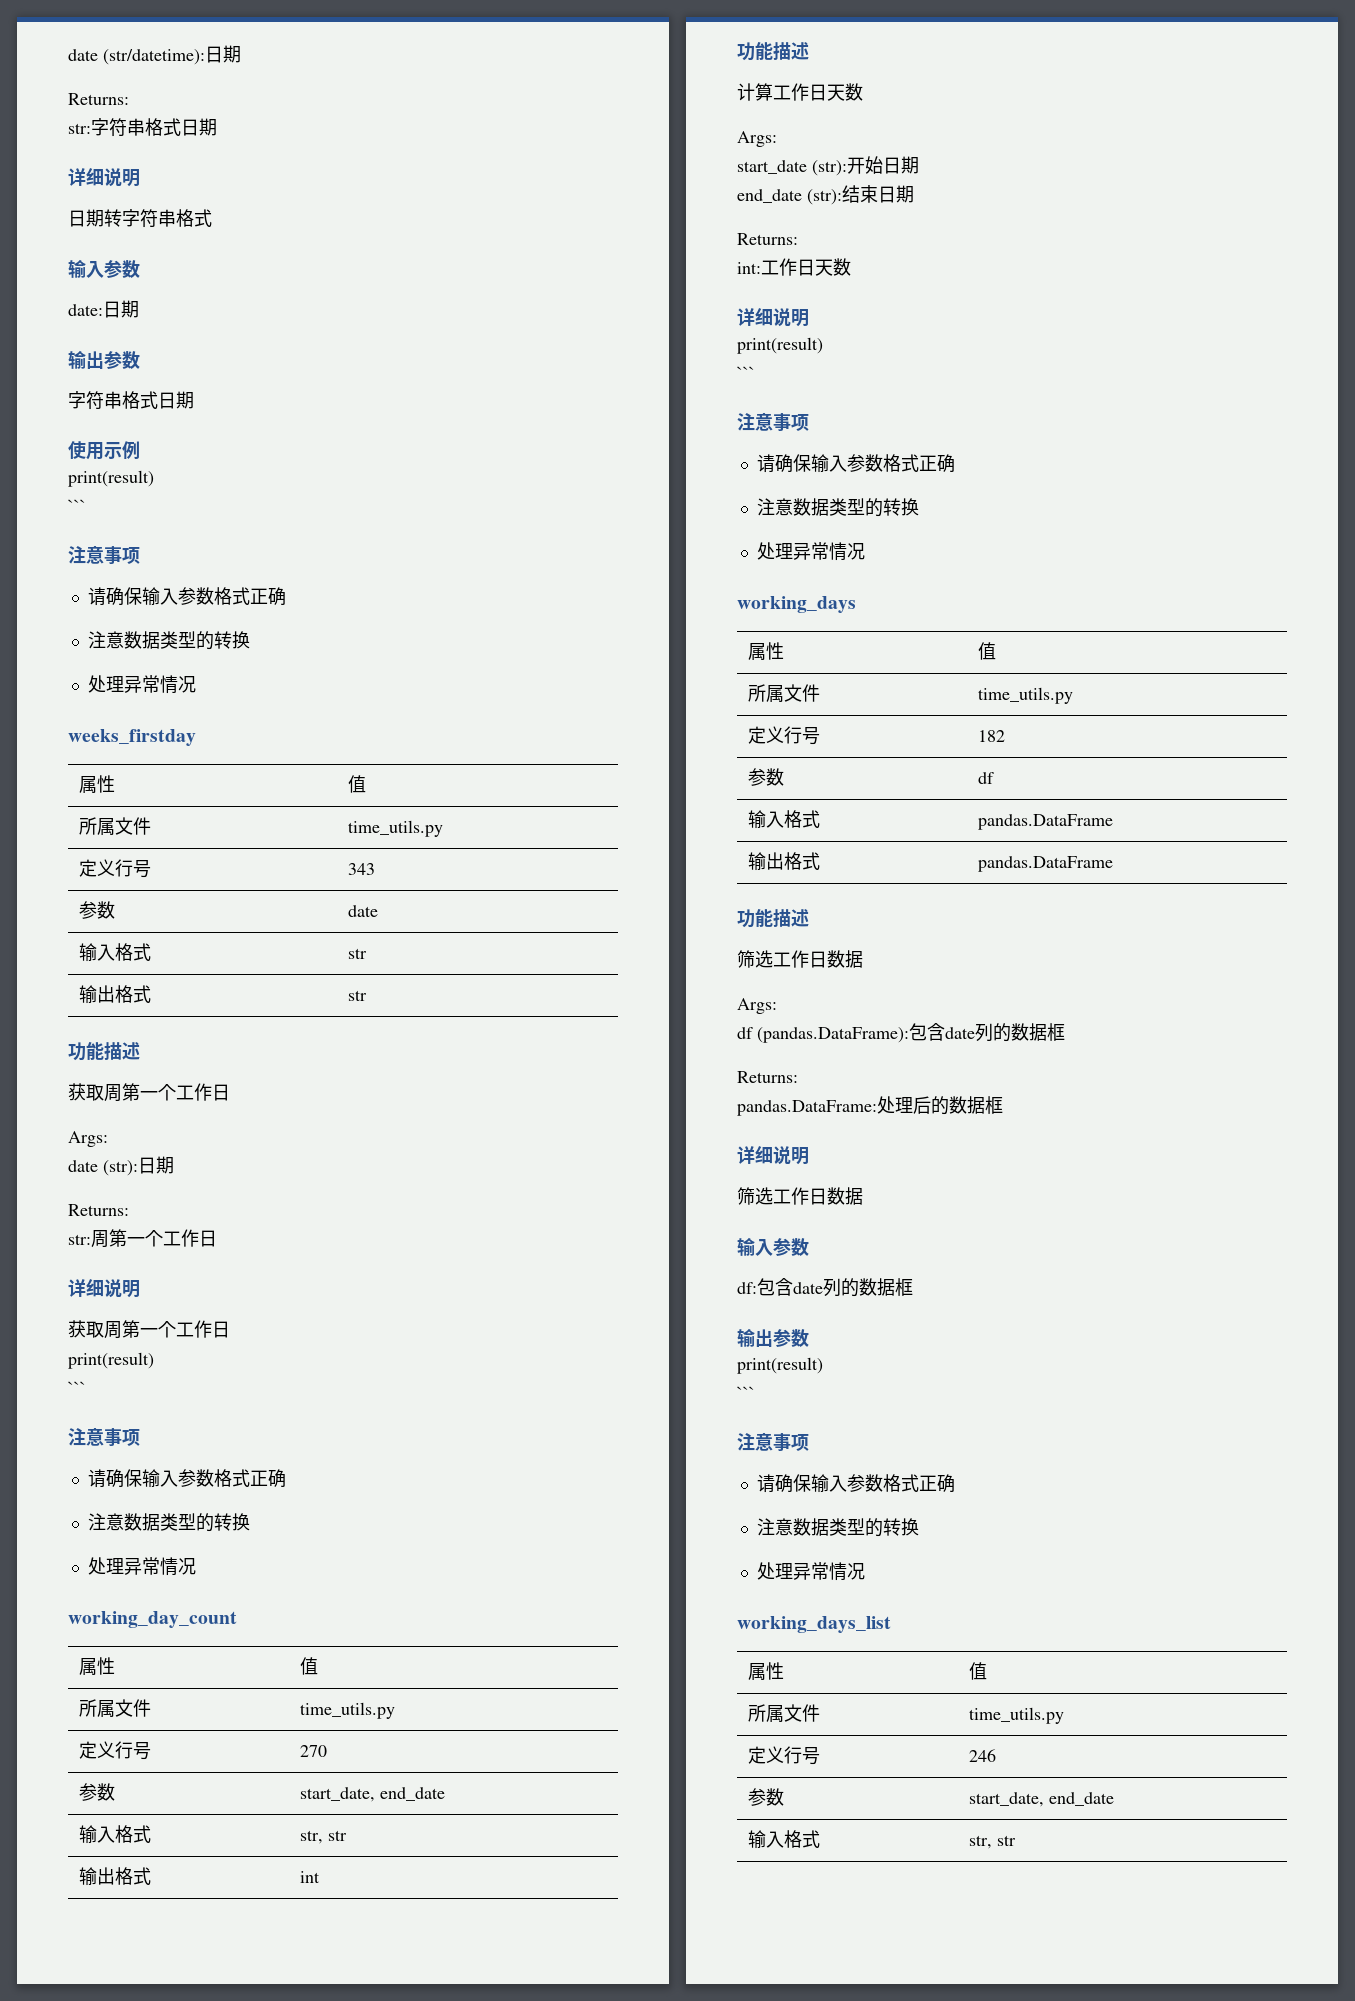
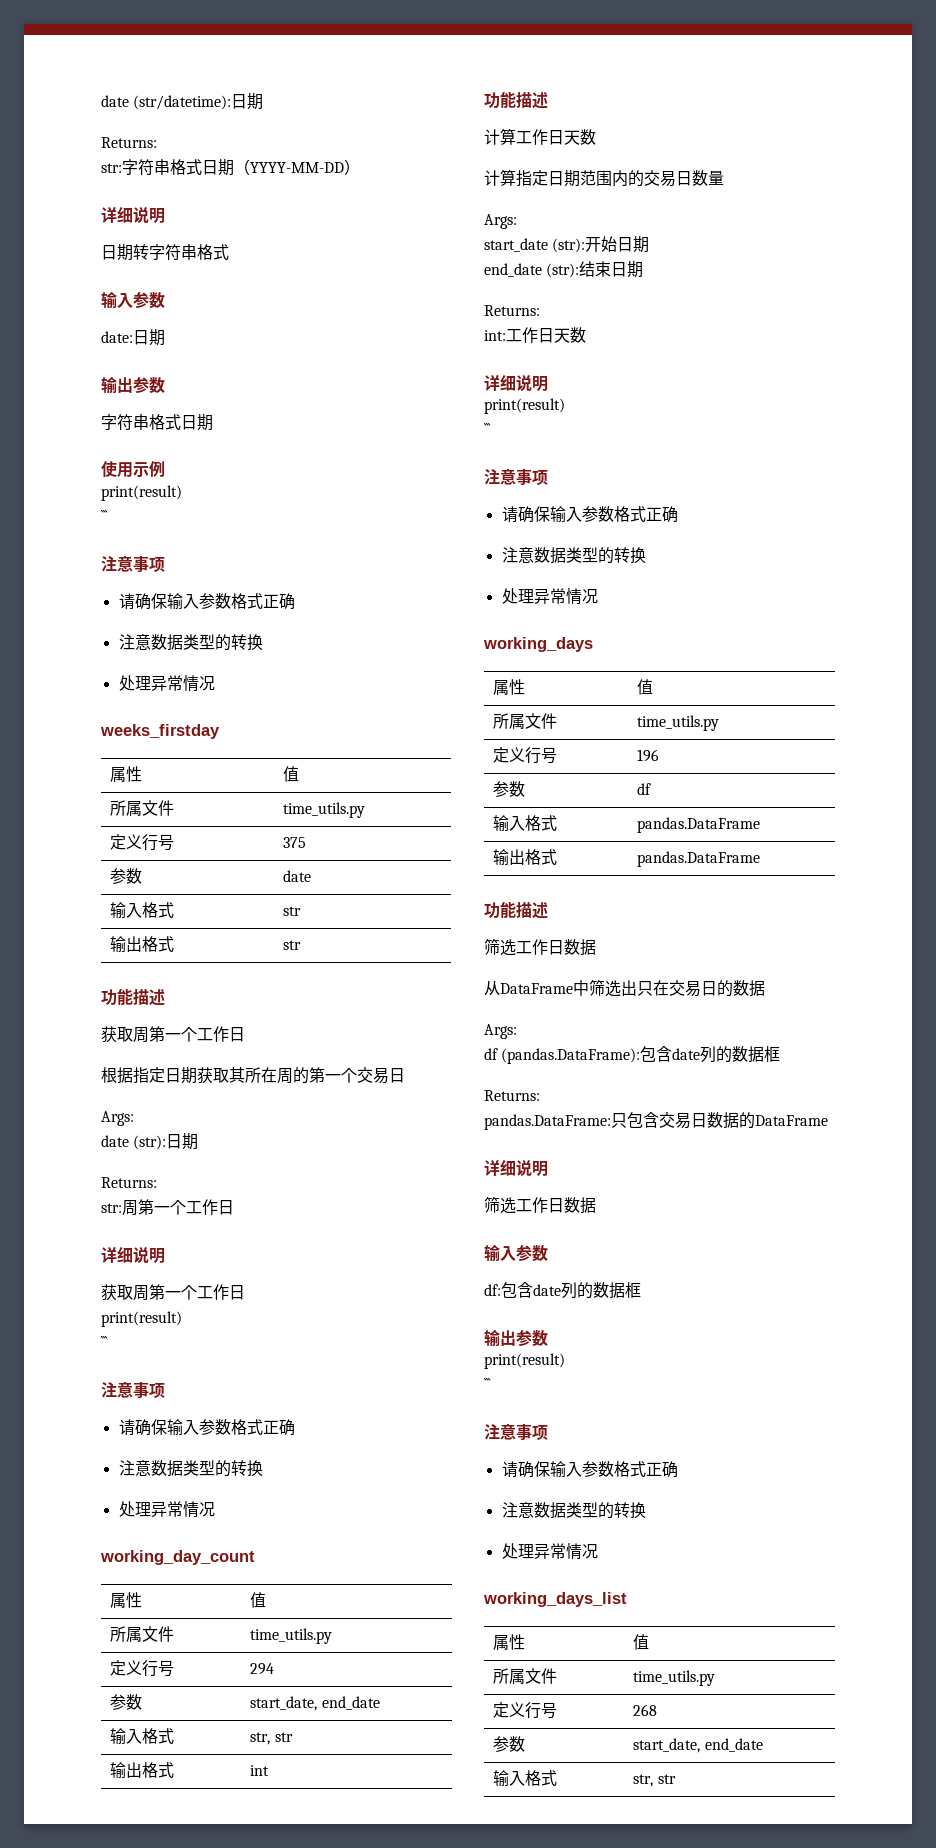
- str:字符串格式日期
+ str:字符串格式日期（YYYY-MM-DD）
- 定义行号 | 343
+ 定义行号 | 375
+ 根据指定日期获取其所在周的第一个交易日
- 定义行号 | 270
+ 定义行号 | 294
+ 计算指定日期范围内的交易日数量
- 定义行号 | 182
+ 定义行号 | 196
+ 从DataFrame中筛选出只在交易日的数据
- pandas.DataFrame:处理后的数据框
+ pandas.DataFrame:只包含交易日数据的DataFrame
- 定义行号 | 246
+ 定义行号 | 268

